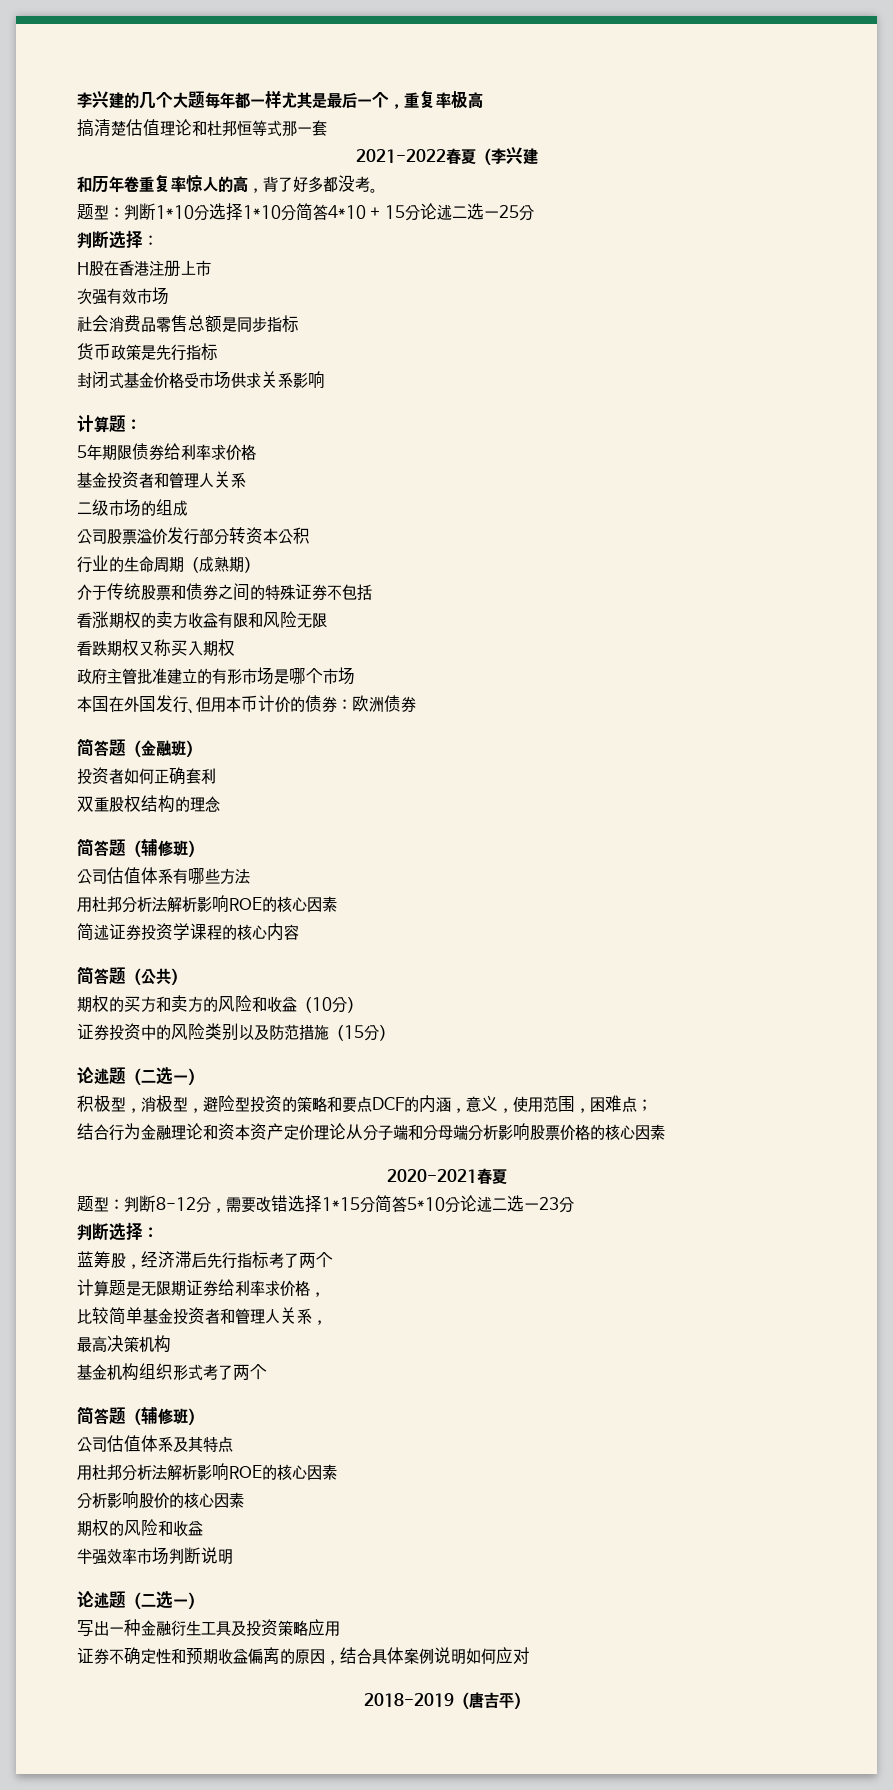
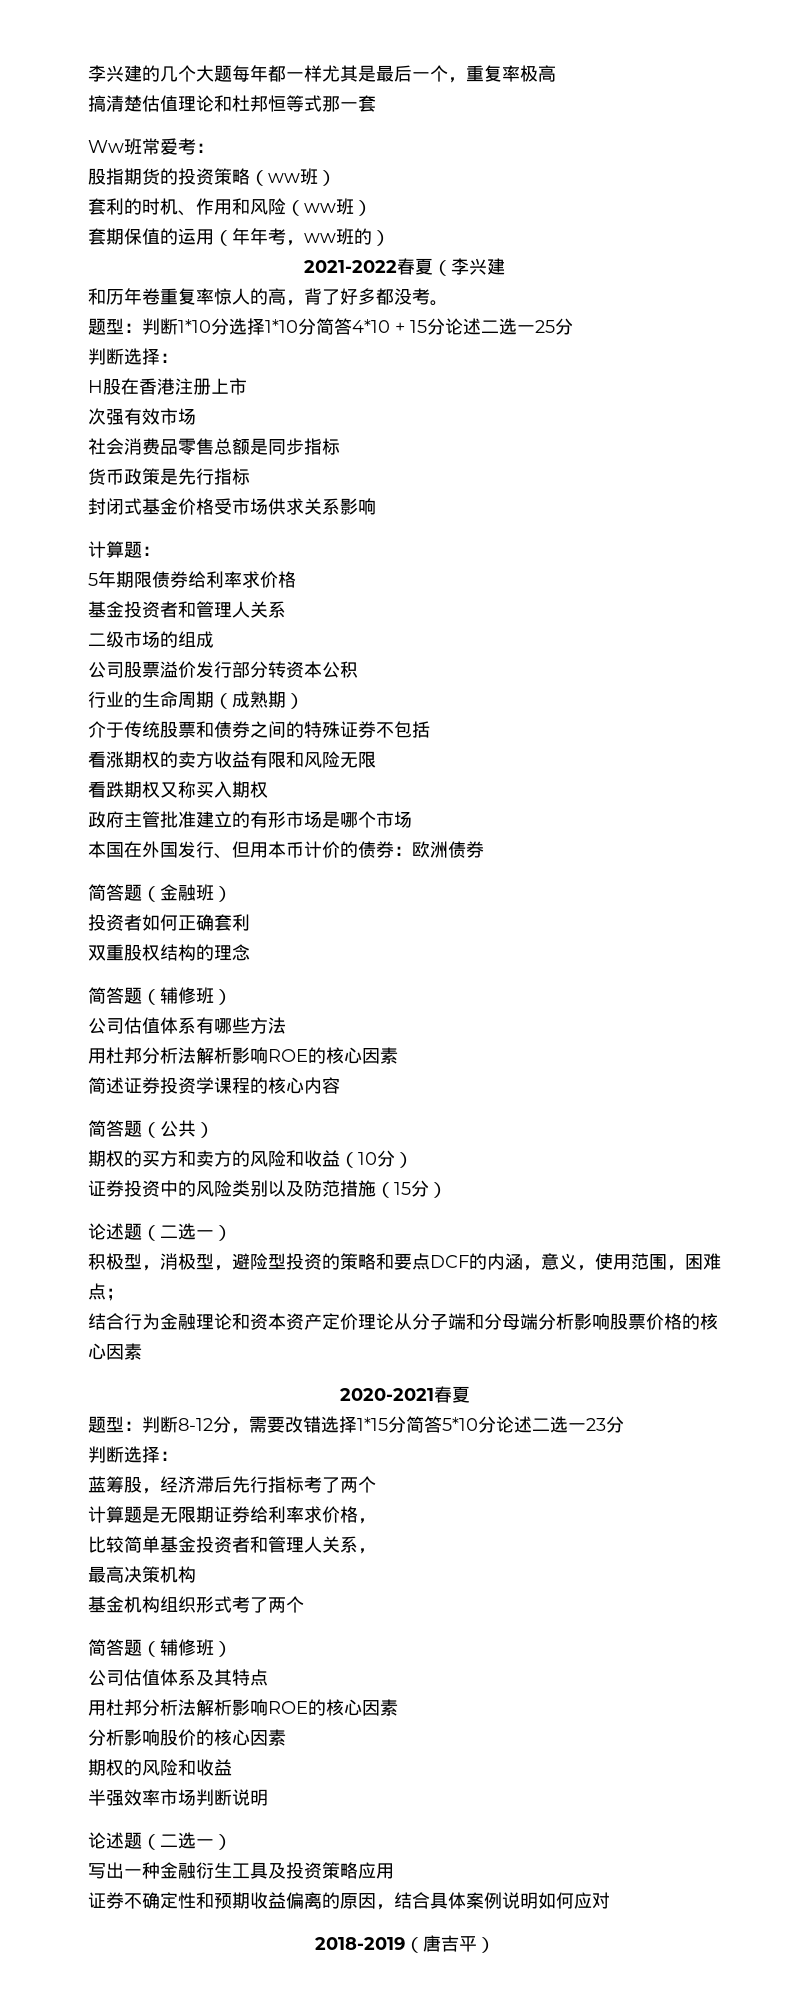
+ Ww班常爱考：
+ 股指期货的投资策略（ww班）
+ 套利的时机、作用和风险（ww班）
+ 套期保值的运用（年年考，ww班的）

